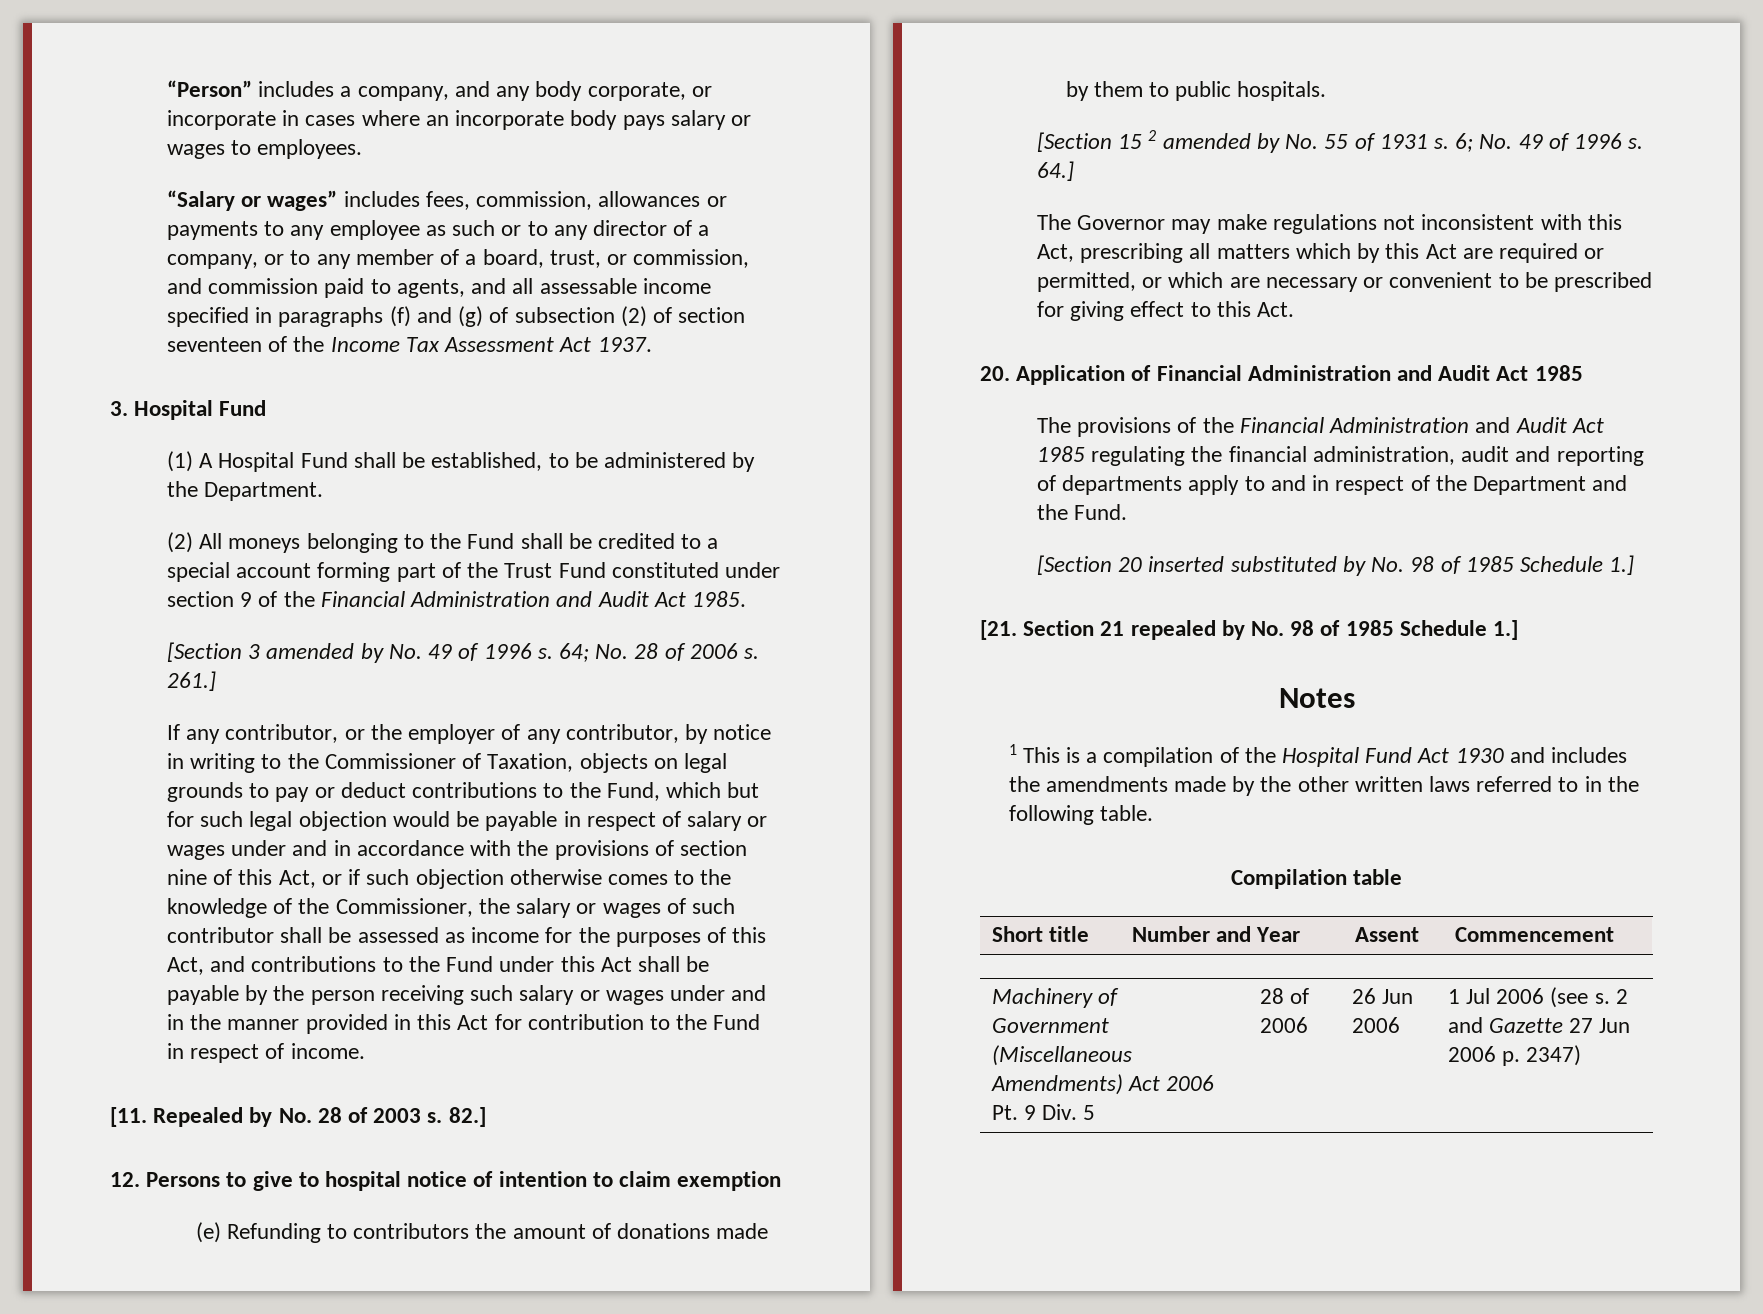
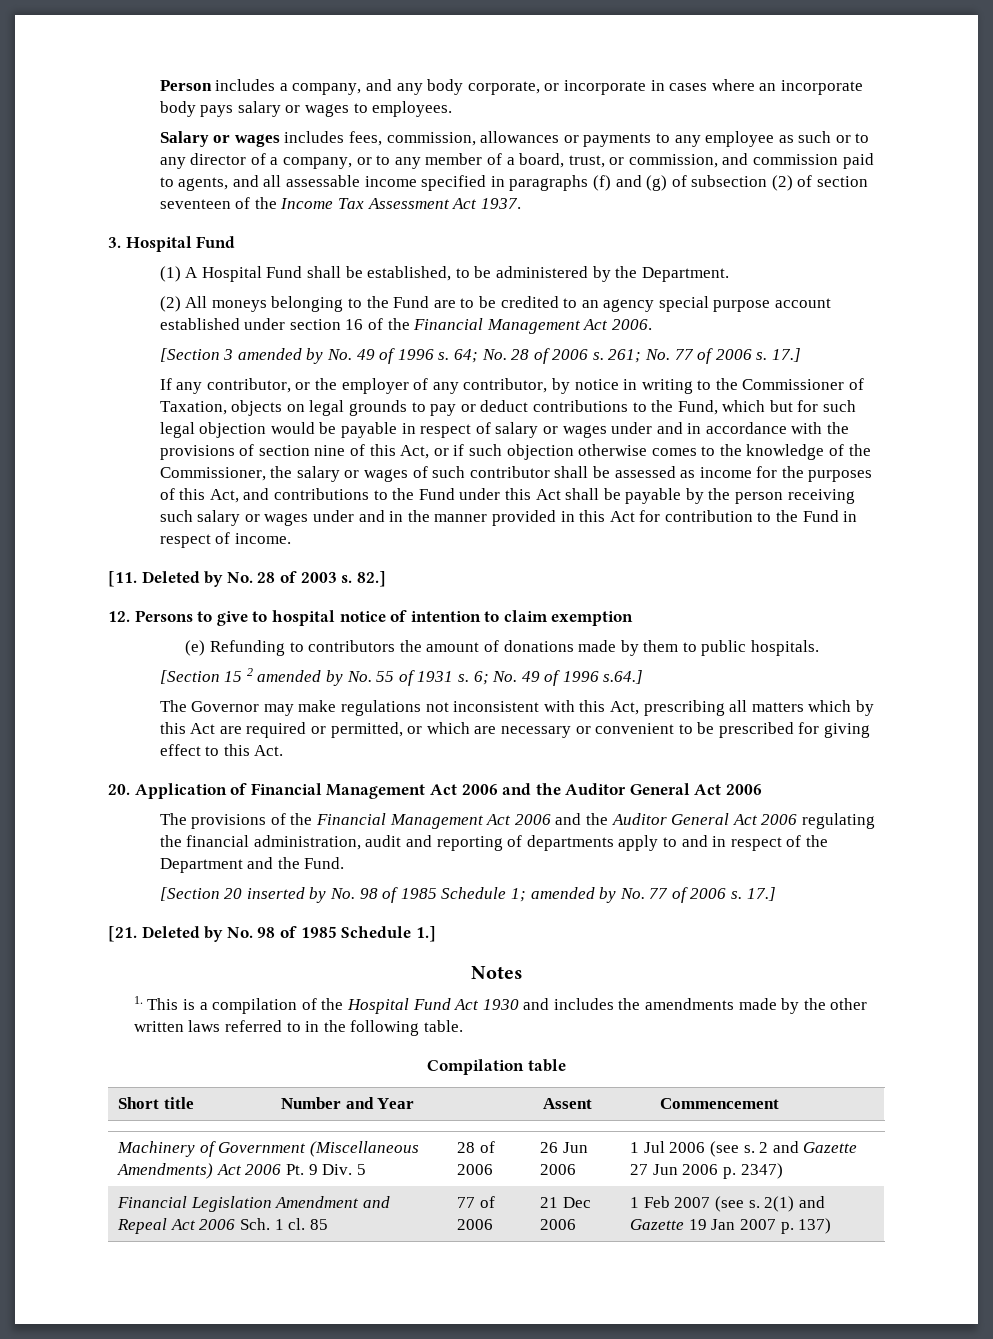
- “Person” includes a company, and any body corporate, or incorporate in cases where an incorporate body pays salary or wages to employees.
+ Person includes a company, and any body corporate, or incorporate in cases where an incorporate body pays salary or wages to employees.
- “Salary or wages” includes fees, commission, allowances or payments to any employee as such or to any director of a company, or to any member of a board, trust, or commission, and commission paid to agents, and all assessable income specified in paragraphs (f) and (g) of subsection (2) of section seventeen of the Income Tax Assessment Act 1937.
+ Salary or wages includes fees, commission, allowances or payments to any employee as such or to any director of a company, or to any member of a board, trust, or commission, and commission paid to agents, and all assessable income specified in paragraphs (f) and (g) of subsection (2) of section seventeen of the Income Tax Assessment Act 1937.
- (2) All moneys belonging to the Fund shall be credited to a special account forming part of the Trust Fund constituted under section 9 of the Financial Administration and Audit Act 1985.
+ (2) All moneys belonging to the Fund are to be credited to an agency special purpose account established under section 16 of the Financial Management Act 2006.
- 261.]
+ 261; No. 77 of 2006 s. 17.]
- [11. Repealed by No. 28 of 2003 s.
+ [11. Deleted by No. 28 of 2003 s.
- 6; No. 49 of 1996 s. 64.]
+ 6; No. 49 of 1996 s.64.]
- 20. Application of Financial Administration and Audit Act 1985
+ 20. Application of Financial Management Act 2006 and the Auditor General Act 2006
- The provisions of the Financial Administration and Audit Act 1985 regulating the financial administration, audit and reporting of departments apply to and in respect of the Department and the Fund.
+ The provisions of the Financial Management Act 2006 and the Auditor General Act 2006 regulating the financial administration, audit and reporting of departments apply to and in respect of the Department and the Fund.
- [Section 20 inserted substituted by No. 98 of 1985 Schedule 1.]
- [21. Section 21 repealed by No. 98 of 1985 Schedule 1.]
+ [Section 20 inserted by No. 98 of 1985 Schedule 1; amended by No. 77 of 2006 s. 17.]
+ [21. Deleted by No. 98 of 1985 Schedule 1.]
- 1 This is a compilation of the Hospital Fund Act 1930 and includes the amendments made by the other written laws referred to in the following table.
+ 1. This is a compilation of the Hospital Fund Act 1930 and includes the amendments made by the other written laws referred to in the following table.
+ Financial Legislation Amendment and Repeal Act 2006 Sch. 1 cl. 85 | 77 of 2006 | 21 Dec 2006 | 1 Feb 2007 (see s. 2(1) and Gazette 19 Jan 2007 p. 137)

